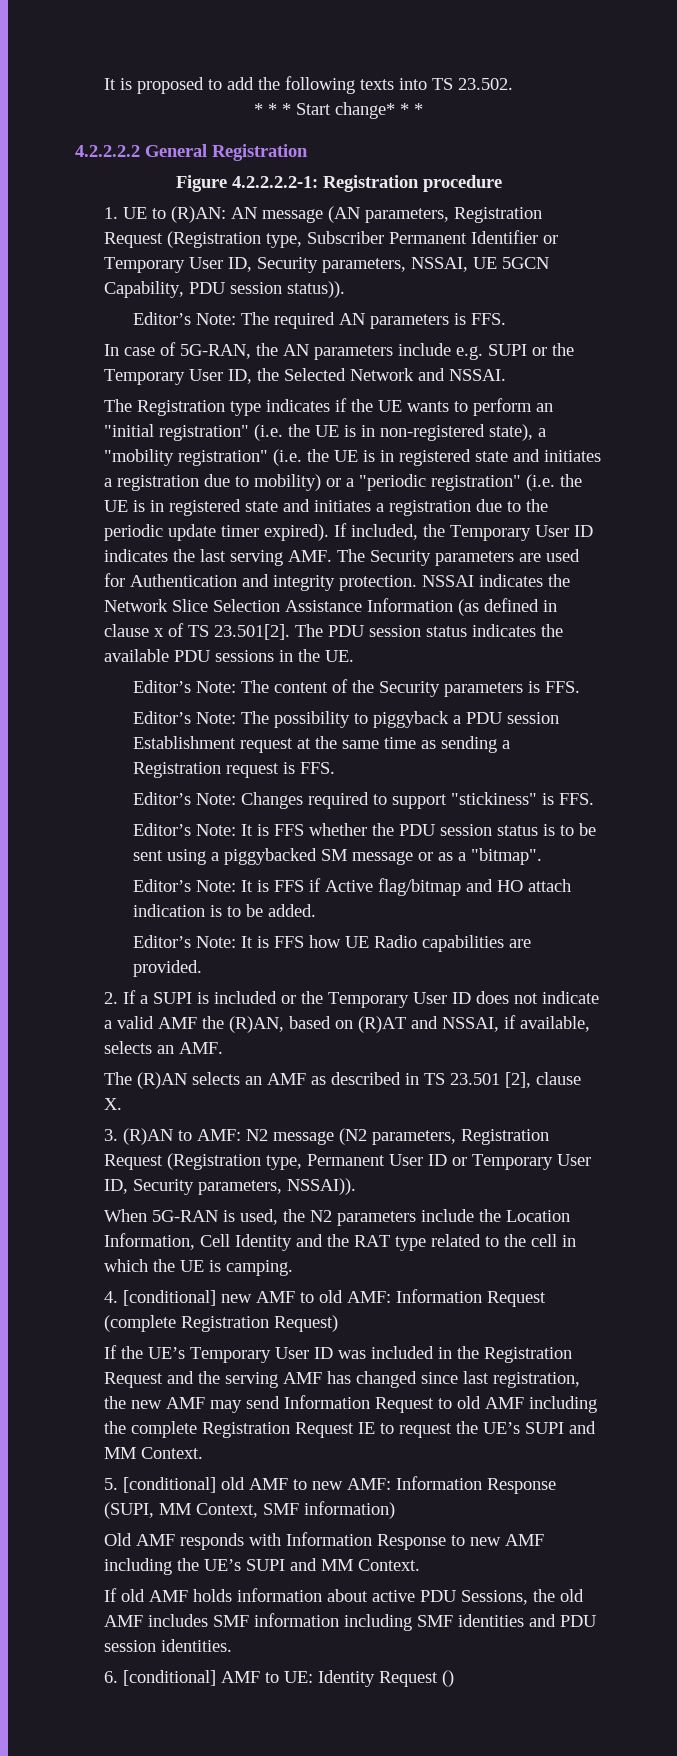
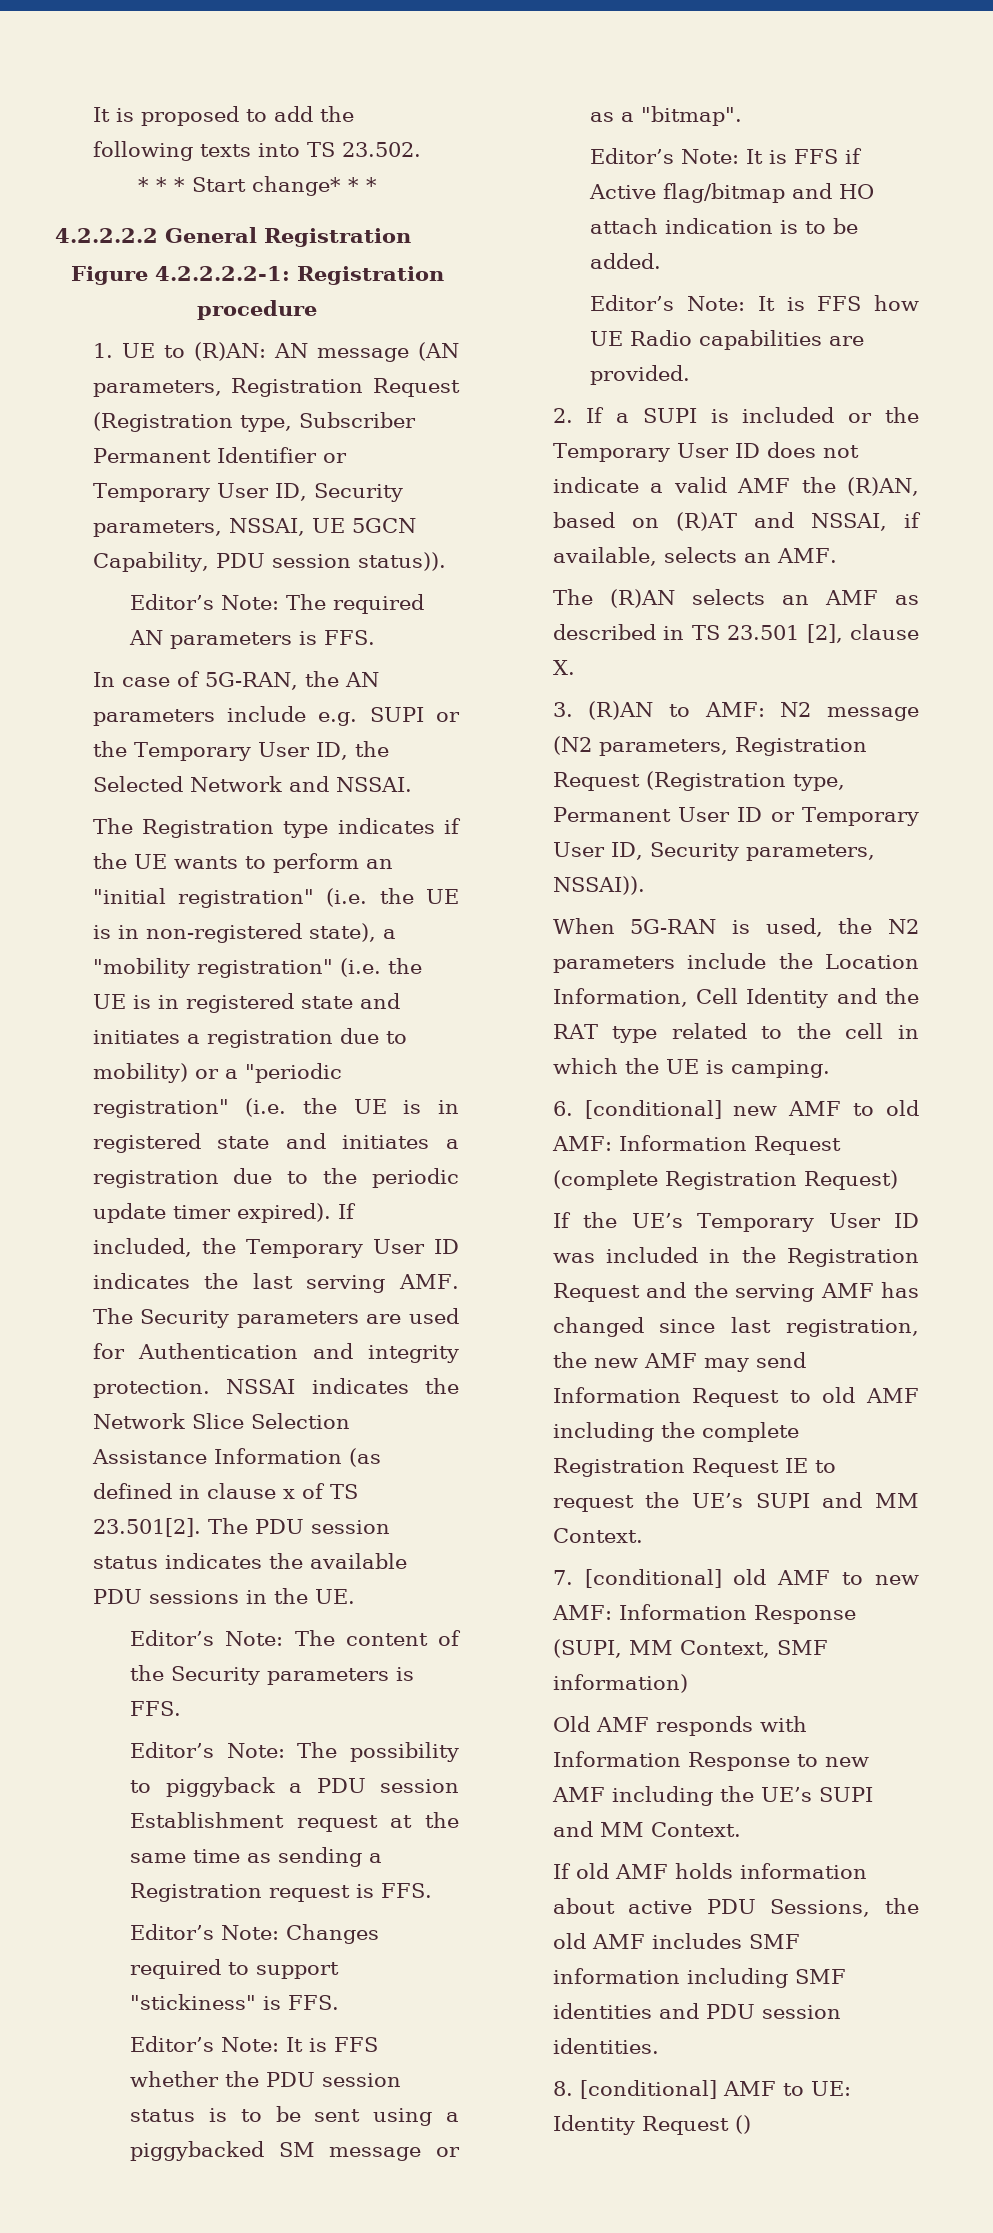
- 4. [conditional] new AMF to old AMF: Information Request (complete Registration Request)
+ 6. [conditional] new AMF to old AMF: Information Request (complete Registration Request)
- 5. [conditional] old AMF to new AMF: Information Response (SUPI, MM Context, SMF information)
+ 7. [conditional] old AMF to new AMF: Information Response (SUPI, MM Context, SMF information)
- 6. [conditional] AMF to UE: Identity Request ()
+ 8. [conditional] AMF to UE: Identity Request ()

